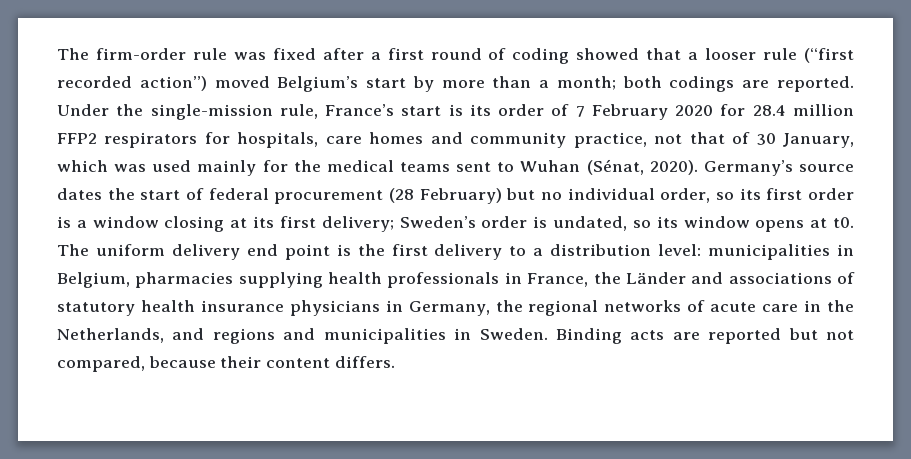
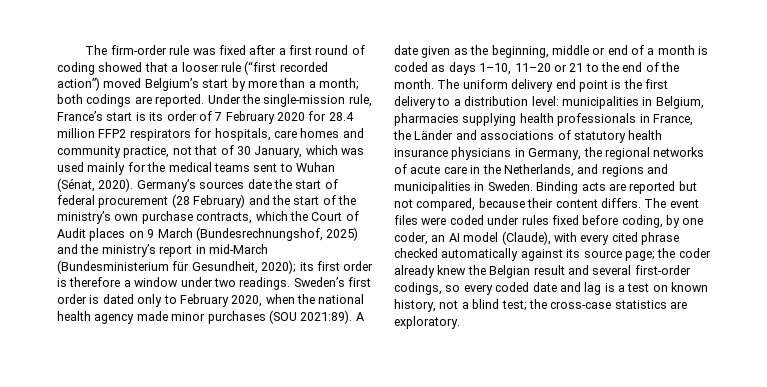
- Germany’s source dates the start of federal procurement (28 February) but no individual order, so its first order is a window closing at its first delivery; Sweden’s order is undated, so its window opens at t0.
+ Germany’s sources date the start of federal procurement (28 February) and the start of the ministry’s own purchase contracts, which the Court of Audit places on 9 March (Bundesrechnungshof, 2025) and the ministry’s report in mid-March (Bundesministerium für Gesundheit, 2020); its first order is therefore a window under two readings. Sweden’s first order is dated only to February 2020, when the national health agency made minor purchases (SOU 2021:89). A date given as the beginning, middle or end of a month is coded as days 1–10, 11–20 or 21 to the end of the month.
+ The event files were coded under rules fixed before coding, by one coder, an AI model (Claude), with every cited phrase checked automatically against its source page; the coder already knew the Belgian result and several first-order codings, so every coded date and lag is a test on known history, not a blind test; the cross-case statistics are exploratory.

